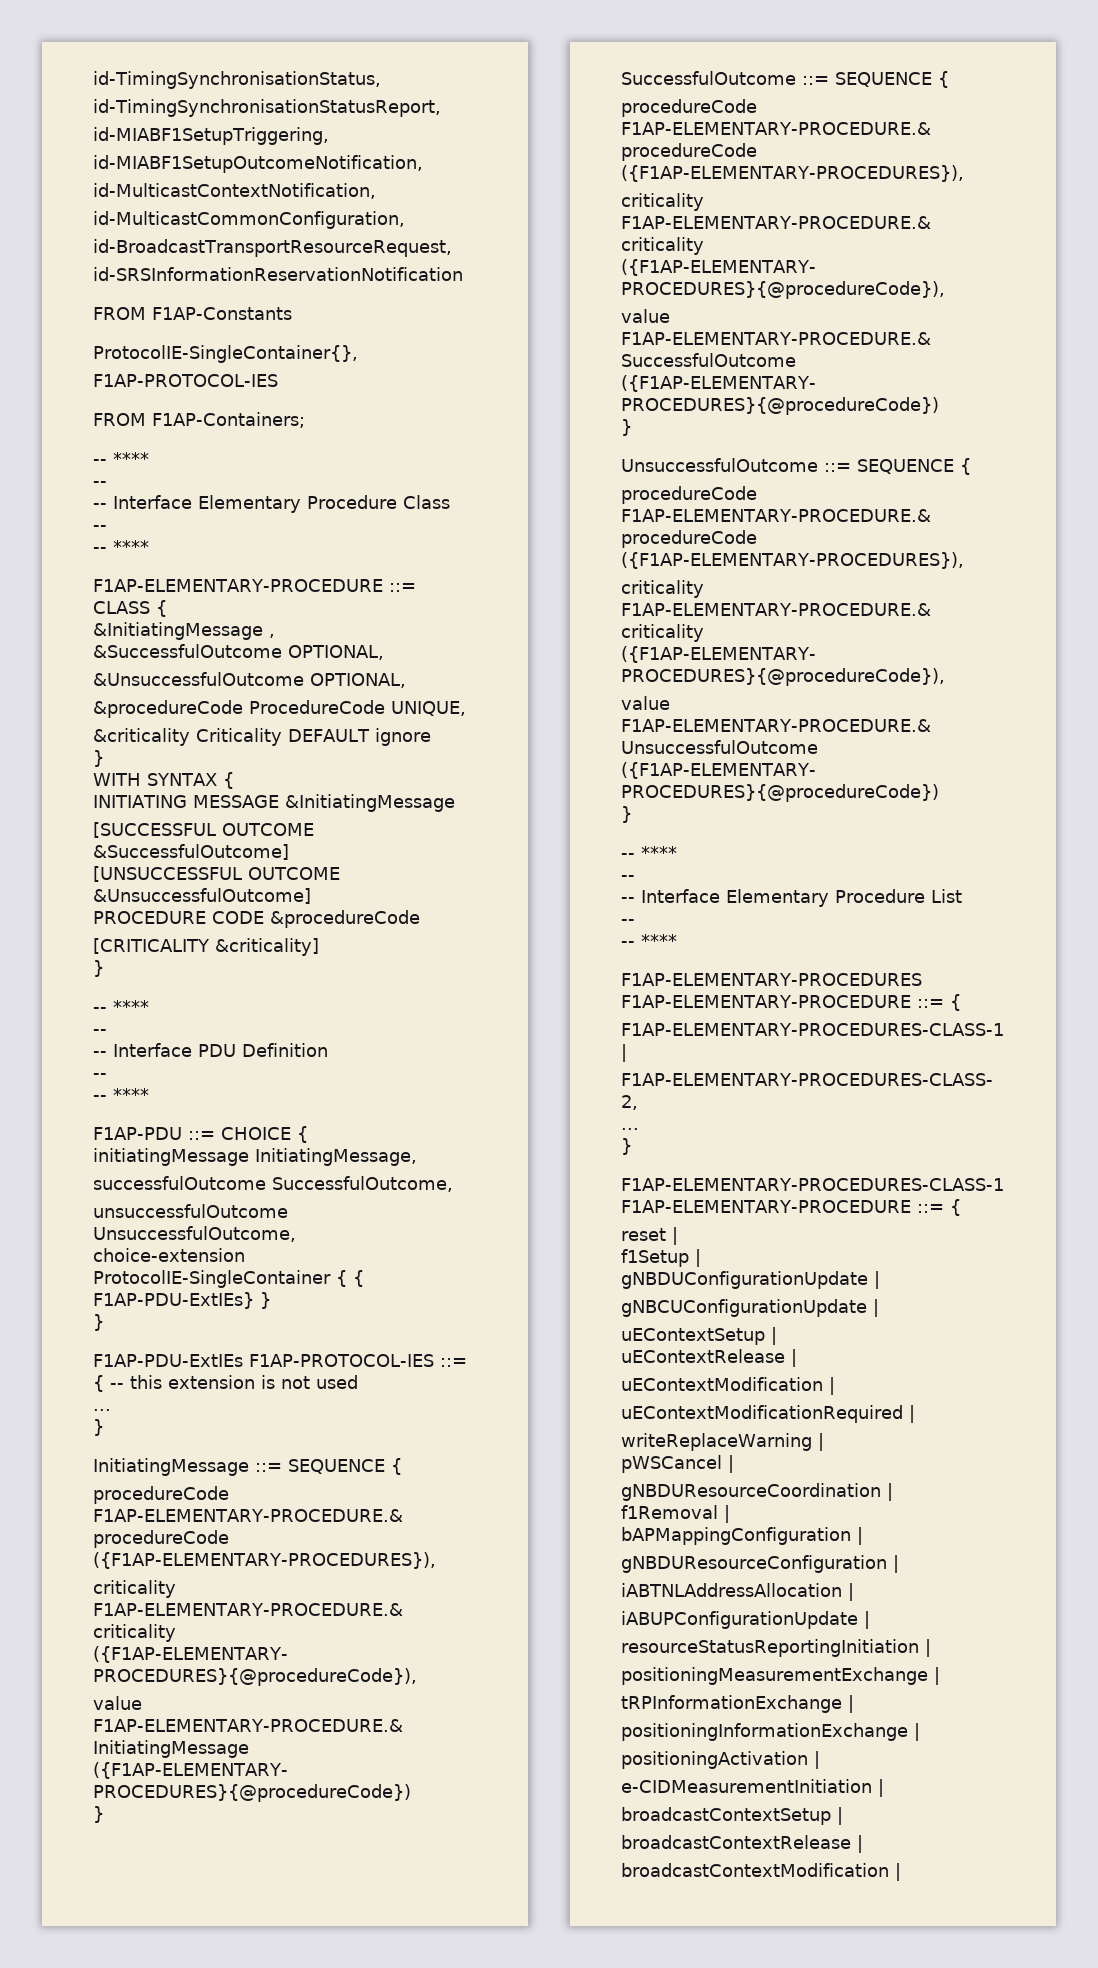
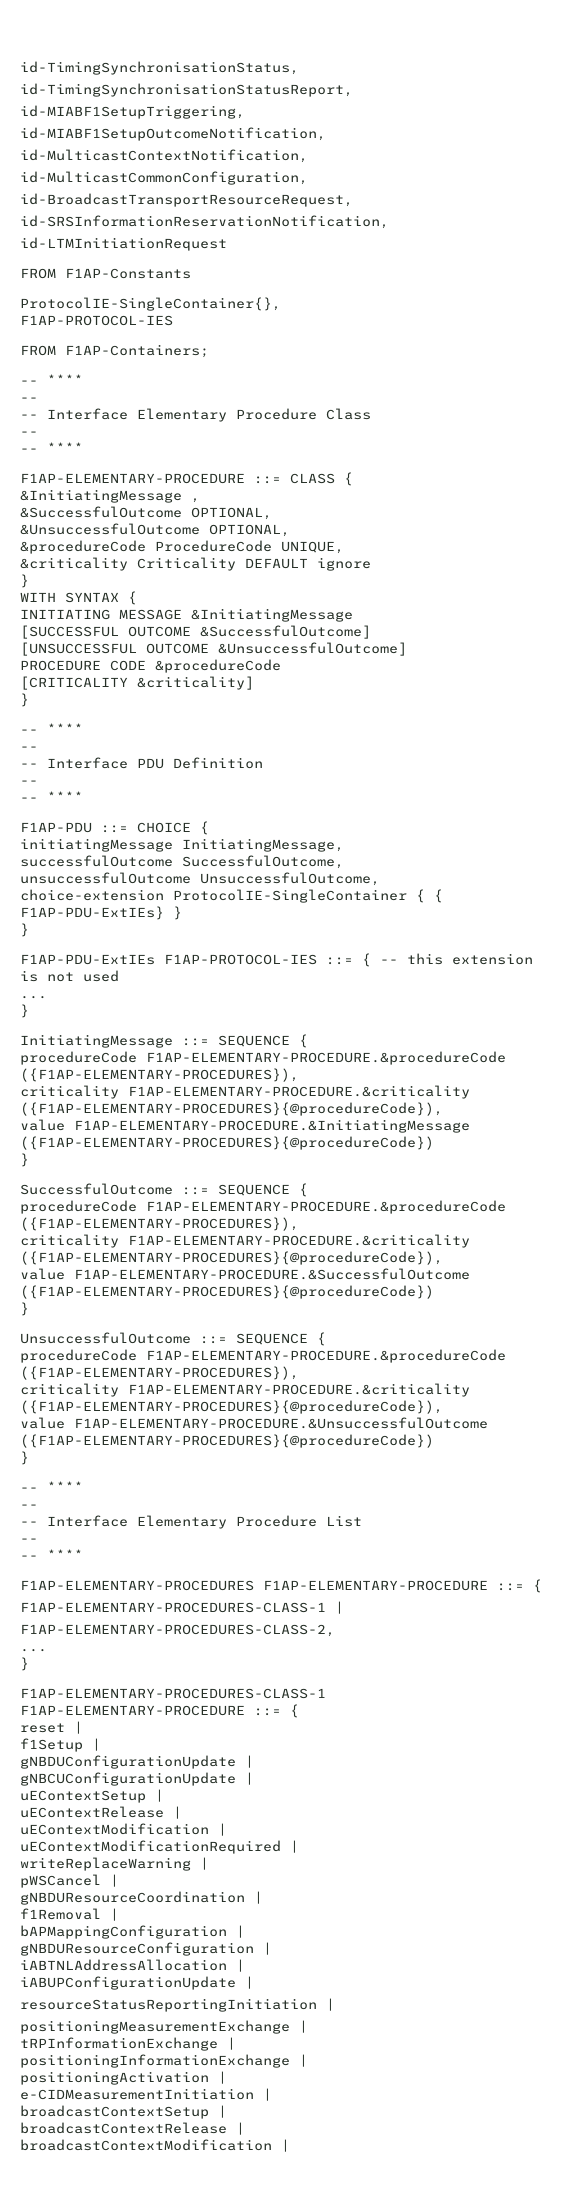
- id-SRSInformationReservationNotification
+ id-SRSInformationReservationNotification,
+ id-LTMInitiationRequest

